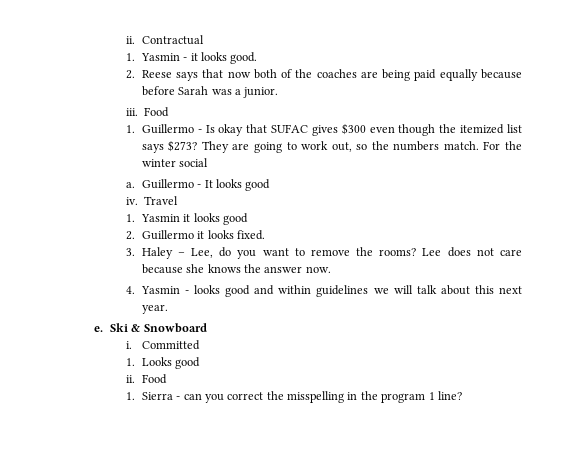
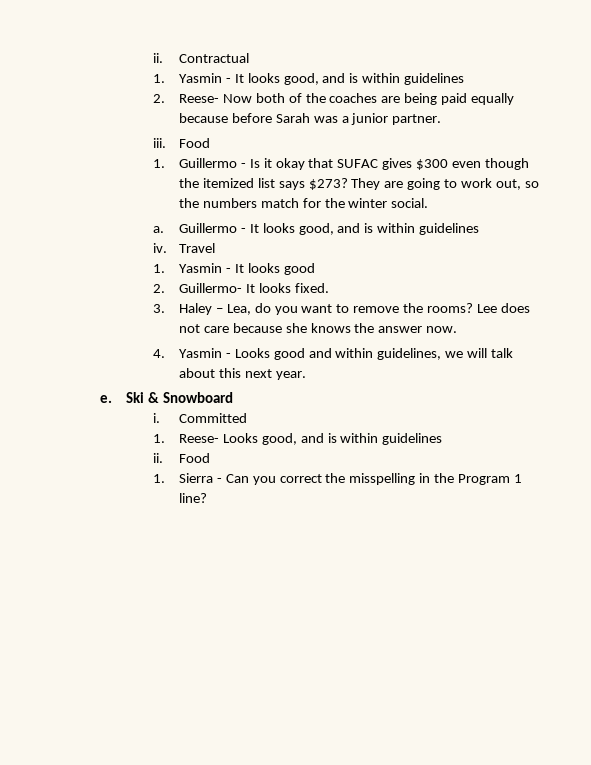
- 1. Yasmin - it looks good.
- 2. Reese says that now both of the coaches are being paid equally because before Sarah was a junior.
+ 1. Yasmin - It looks good, and is within guidelines
+ 2. Reese- Now both of the coaches are being paid equally because before Sarah was a junior partner.
- 1. Guillermo - Is okay that SUFAC gives $300 even though the itemized list says $273?
+ 1. Guillermo - Is it okay that SUFAC gives $300 even though the itemized list says $273?
- They are going to work out, so the numbers match. For the winter social
+ They are going to work out, so the numbers match for the winter social.
- Guillermo - It looks good
+ Guillermo - It looks good, and is within guidelines
- 1. Yasmin it looks good
+ 1. Yasmin - It looks good
- 2. Guillermo it looks fixed.
+ 2. Guillermo- It looks fixed.
- 3. Haley – Lee, do you want to remove the rooms?
+ 3. Haley – Lea, do you want to remove the rooms?
- 4. Yasmin - looks good and within guidelines we will talk about this next year.
+ 4. Yasmin - Looks good and within guidelines, we will talk about this next year.
- 1. Looks good
+ 1. Reese- Looks good, and is within guidelines
- 1. Sierra - can you correct the misspelling in the program 1 line?
+ 1. Sierra - Can you correct the misspelling in the Program 1 line?

